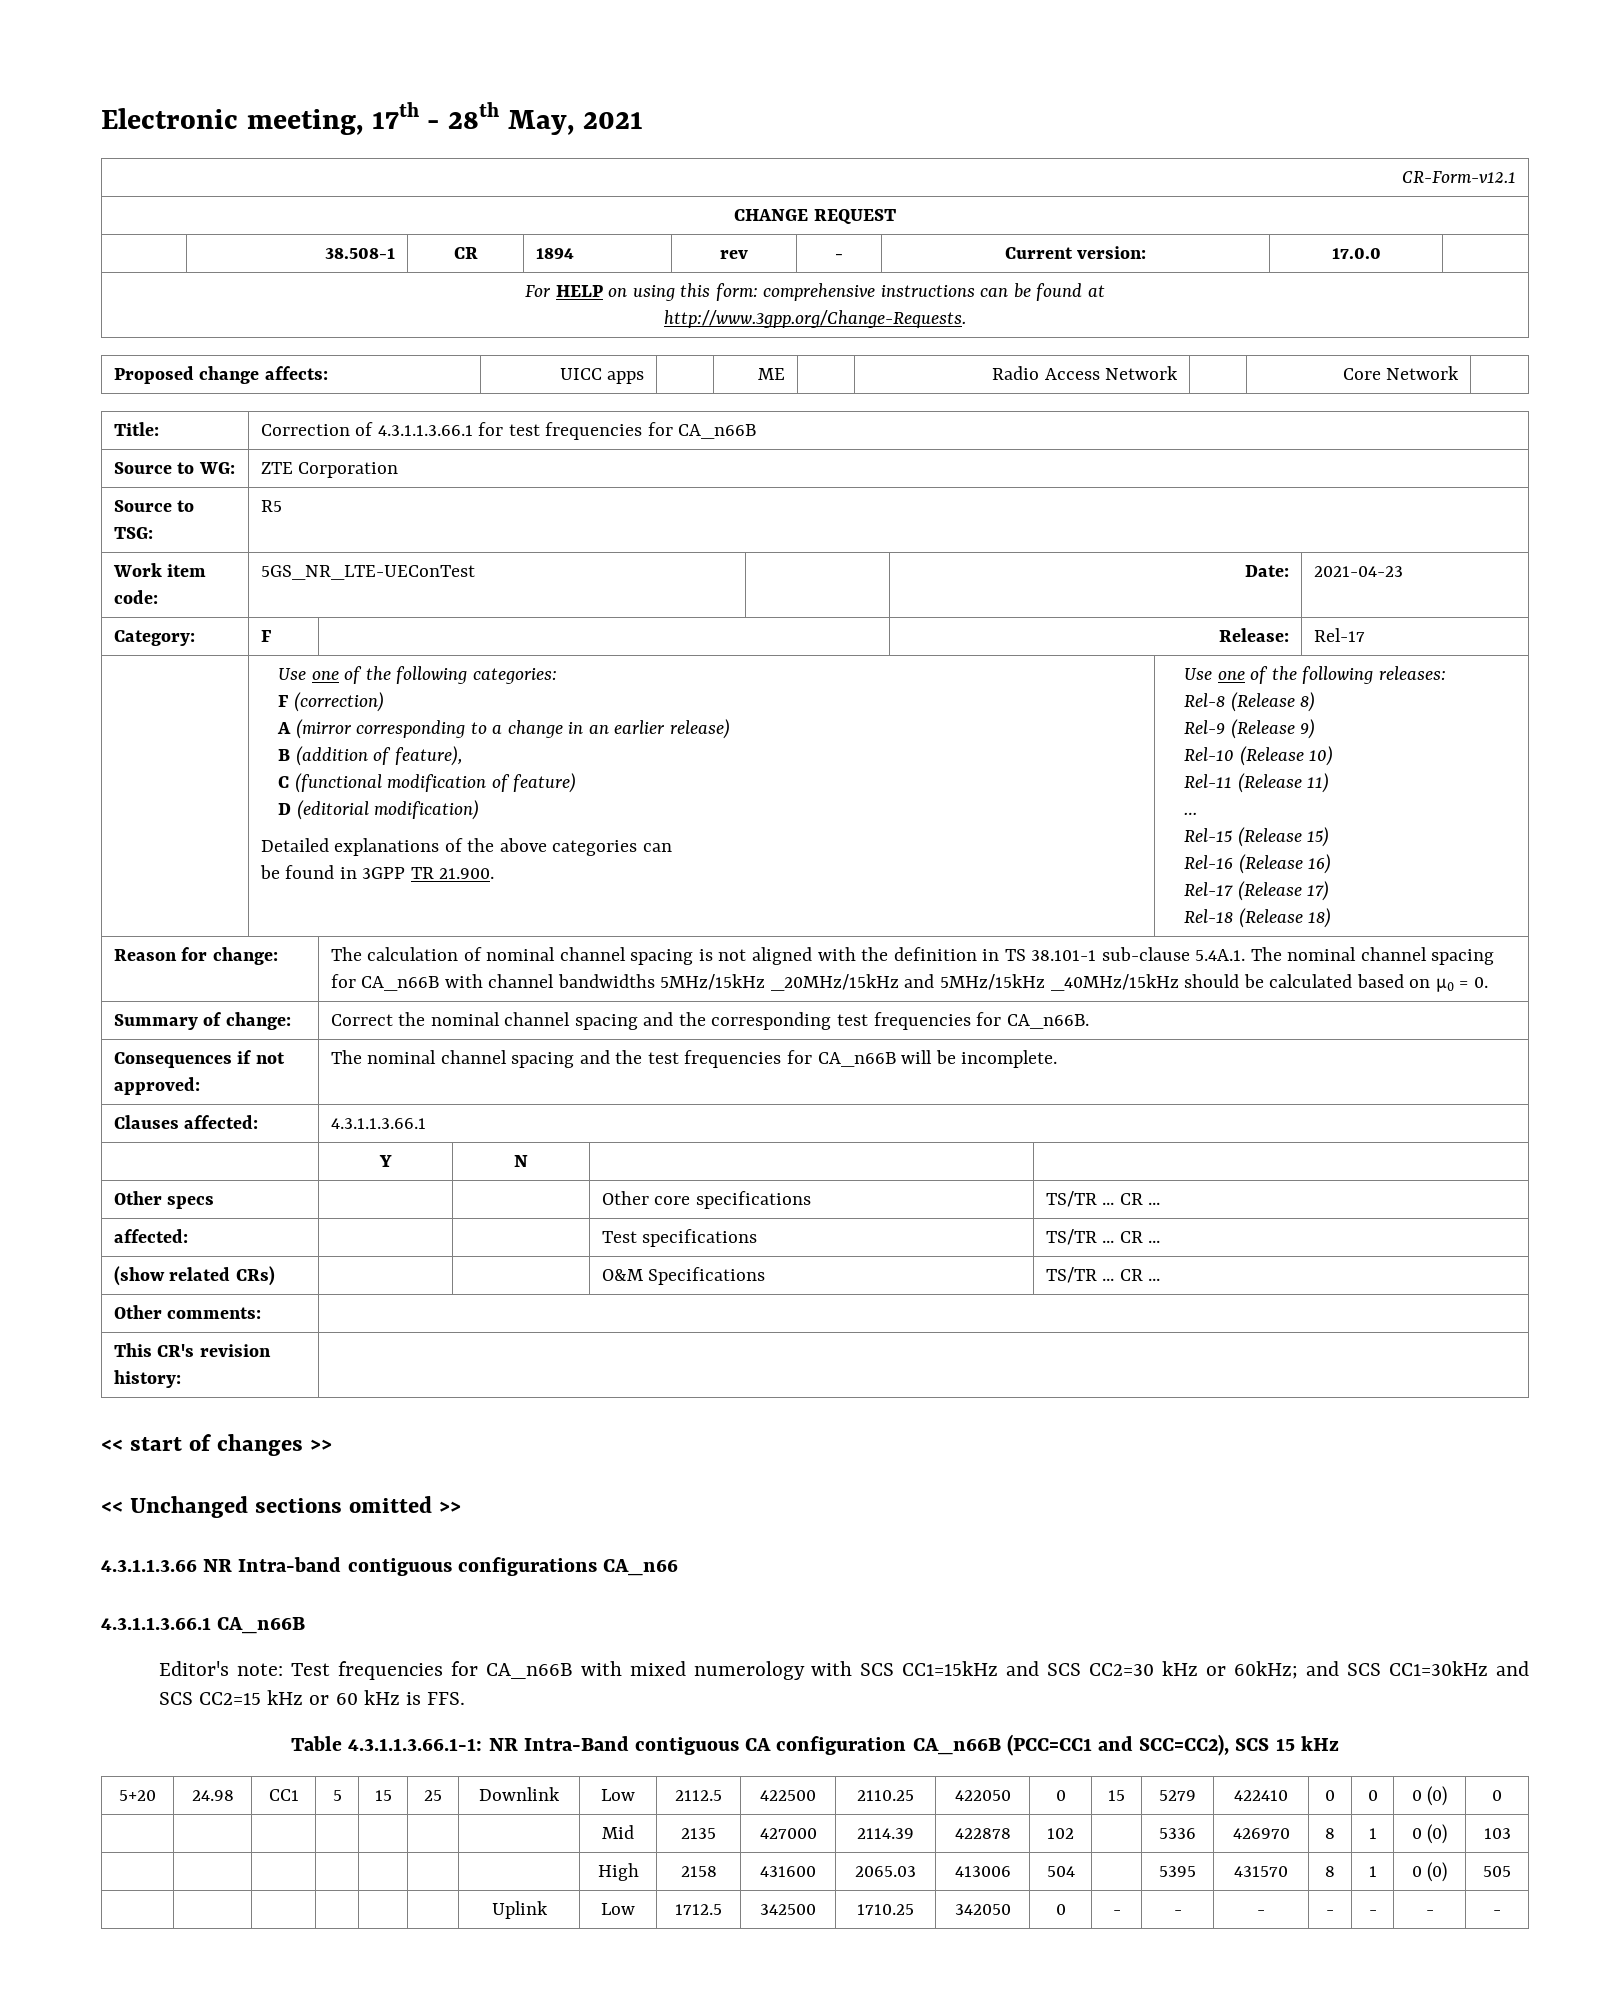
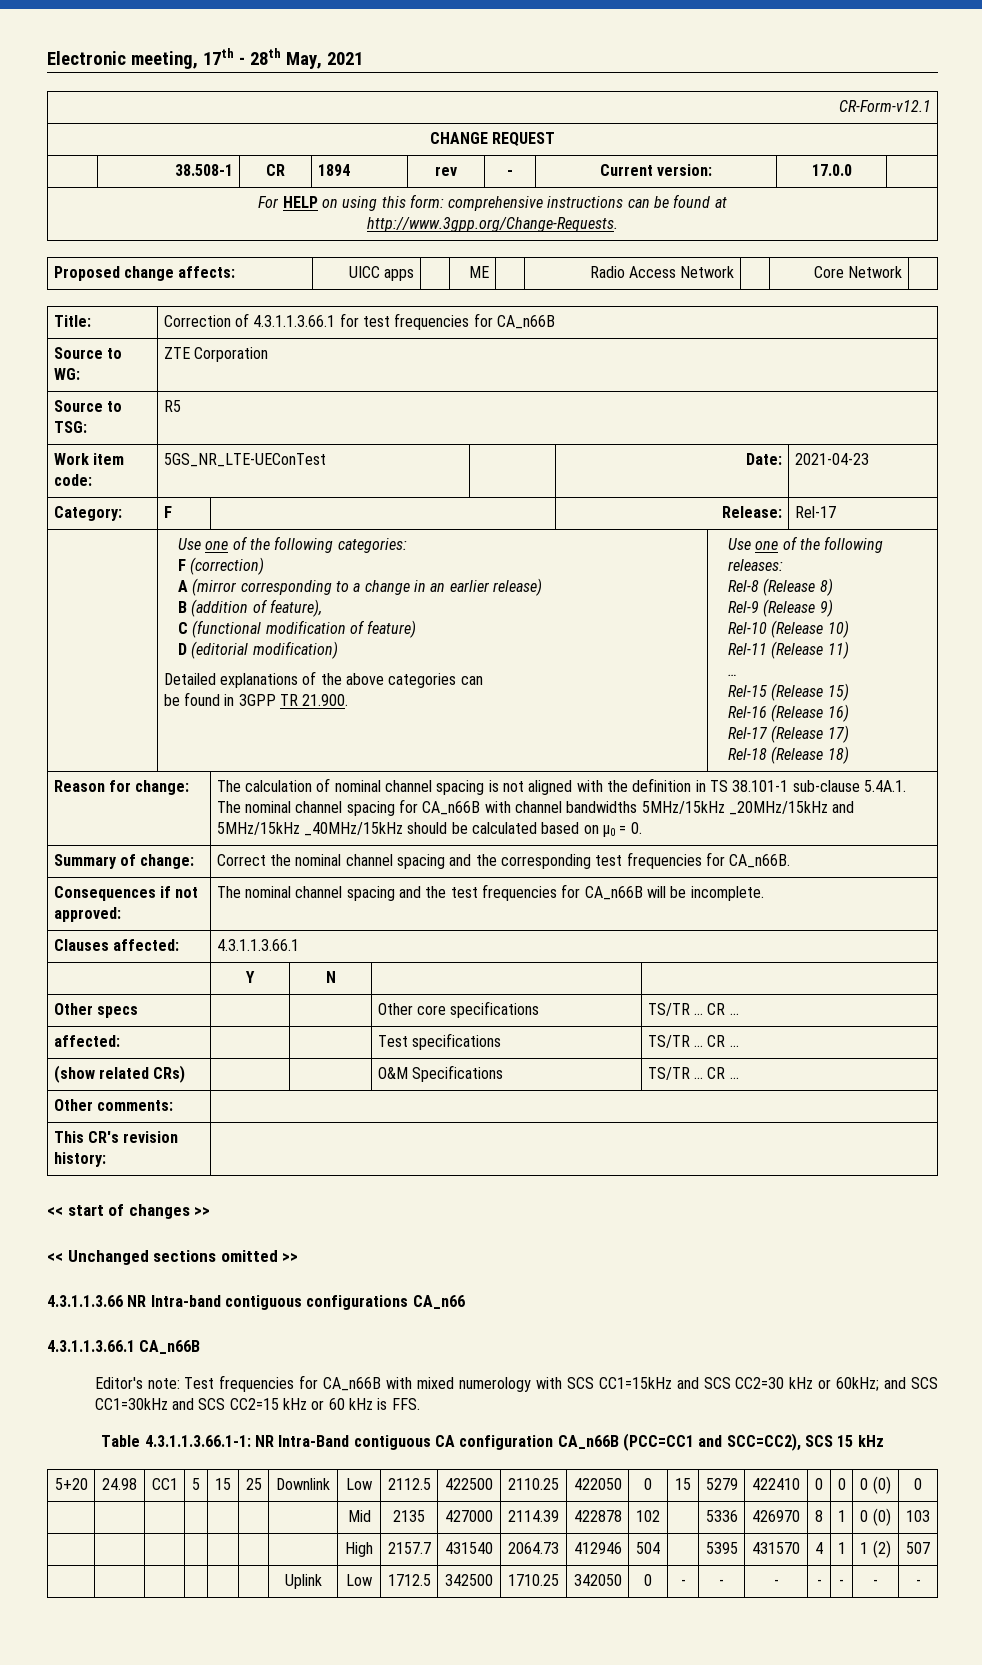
- | | | | | | | High | 2158 | 431600 | 2065.03 | 413006 | 504 | | 5395 | 431570 | 8 | 1 | 0 (0) | 505
+ | | | | | | | High | 2157.7 | 431540 | 2064.73 | 412946 | 504 | | 5395 | 431570 | 4 | 1 | 1 (2) | 507

